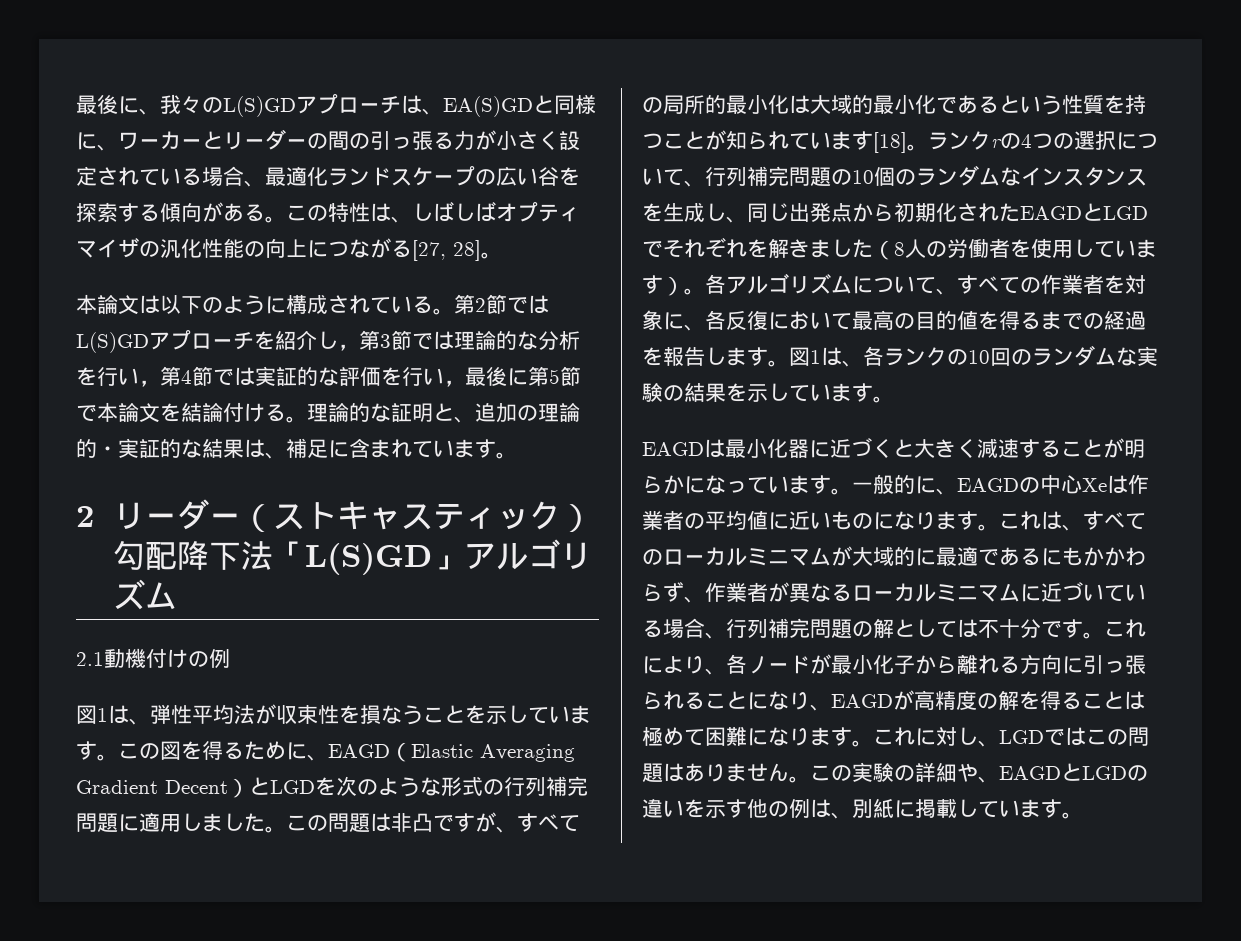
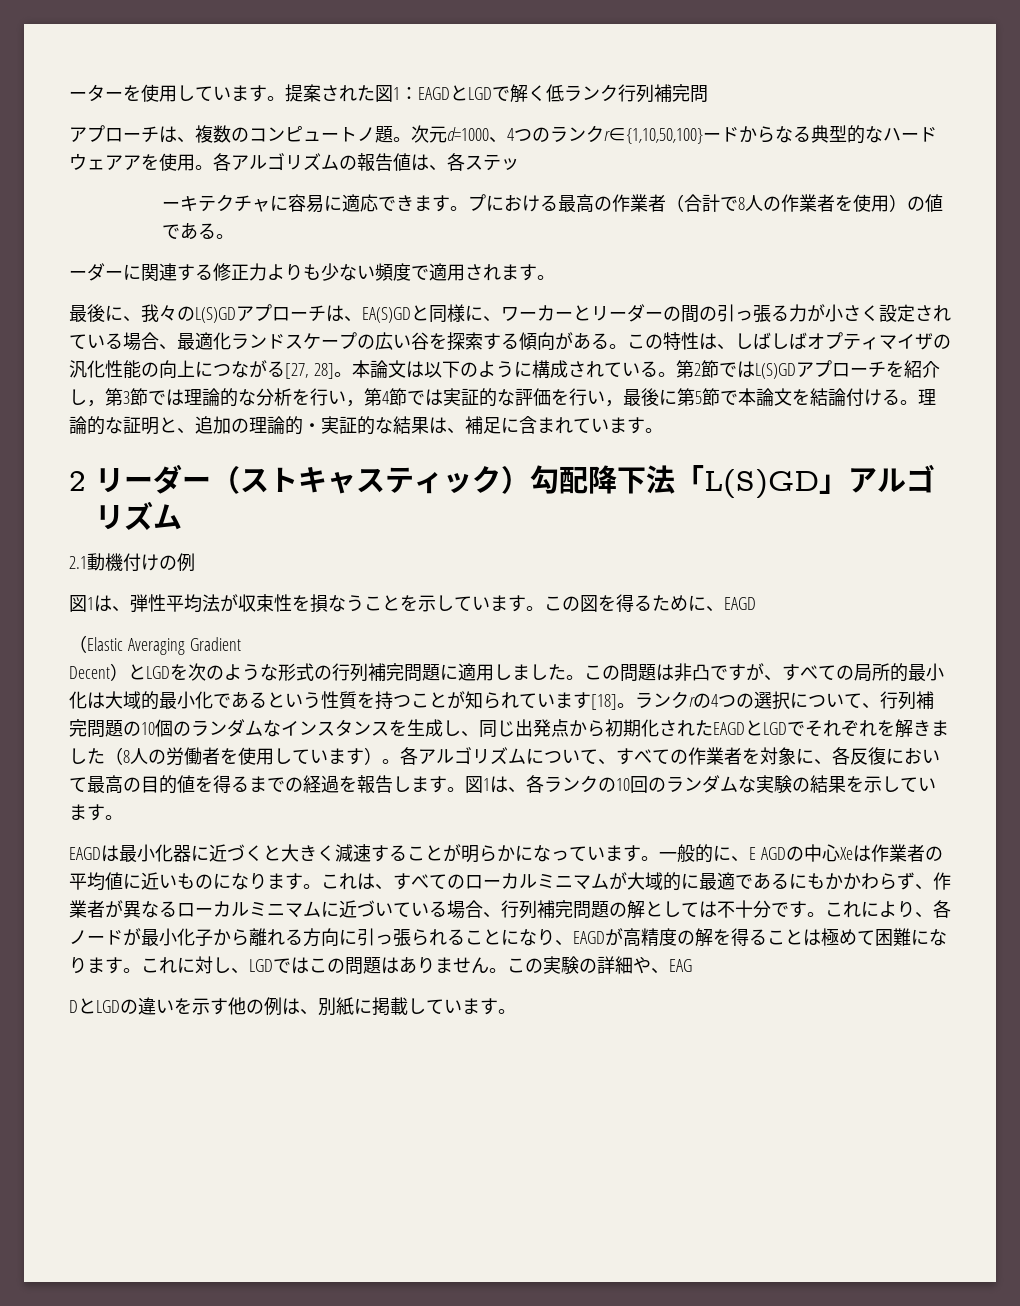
+ ーターを使用しています。提案された図1：EAGDとLGDで解く低ランク行列補完問
+ アプローチは、複数のコンピュートノ題。次元d=1000、4つのランクr∈{1,10,50,100}ードからなる典型的なハードウェアアを使用。各アルゴリズムの報告値は、各ステッ
+ ーキテクチャに容易に適応できます。プにおける最高の作業者（合計で8人の作業者を使用）の値である。
+ ーダーに関連する修正力よりも少ない頻度で適用されます。
- この特性は、しばしばオプティマイザの汎化性能の向上につながる[27, 28]。
- 本論文は以下のように構成されている。
+ この特性は、しばしばオプティマイザの汎化性能の向上につながる[27, 28]。本論文は以下のように構成されている。
- この図を得るために、EAGD（Elastic Averaging Gradient Decent）とLGDを次のような形式の行列補完問題に適用しました。
+ この図を得るために、EAGD
+ （Elastic Averaging Gradient
+ Decent）とLGDを次のような形式の行列補完問題に適用しました。
- 一般的に、EAGDの中心Xeは作業者の平均値に近いものになります。
+ 一般的に、E AGDの中心Xeは作業者の平均値に近いものになります。
- この実験の詳細や、EAGDとLGDの違いを示す他の例は、別紙に掲載しています。
+ この実験の詳細や、EAG
+ DとLGDの違いを示す他の例は、別紙に掲載しています。

